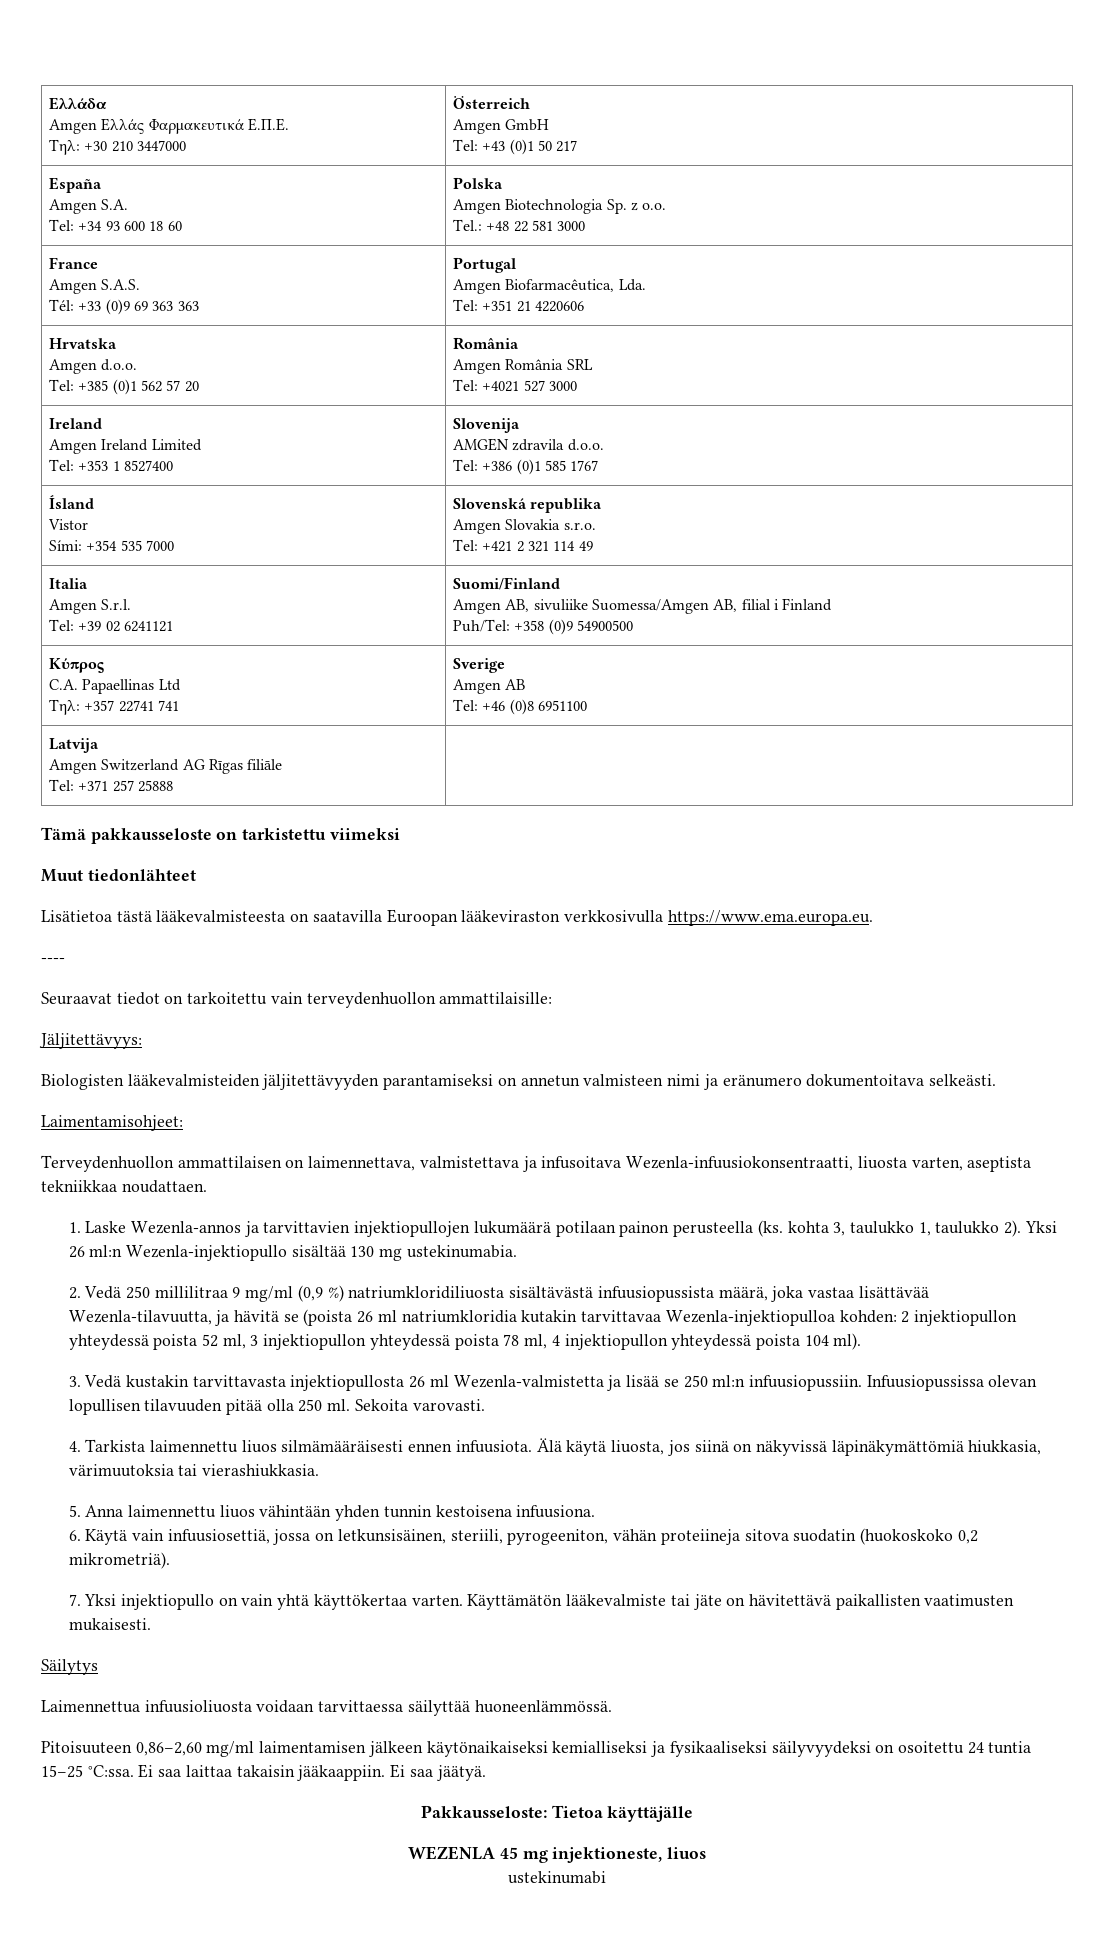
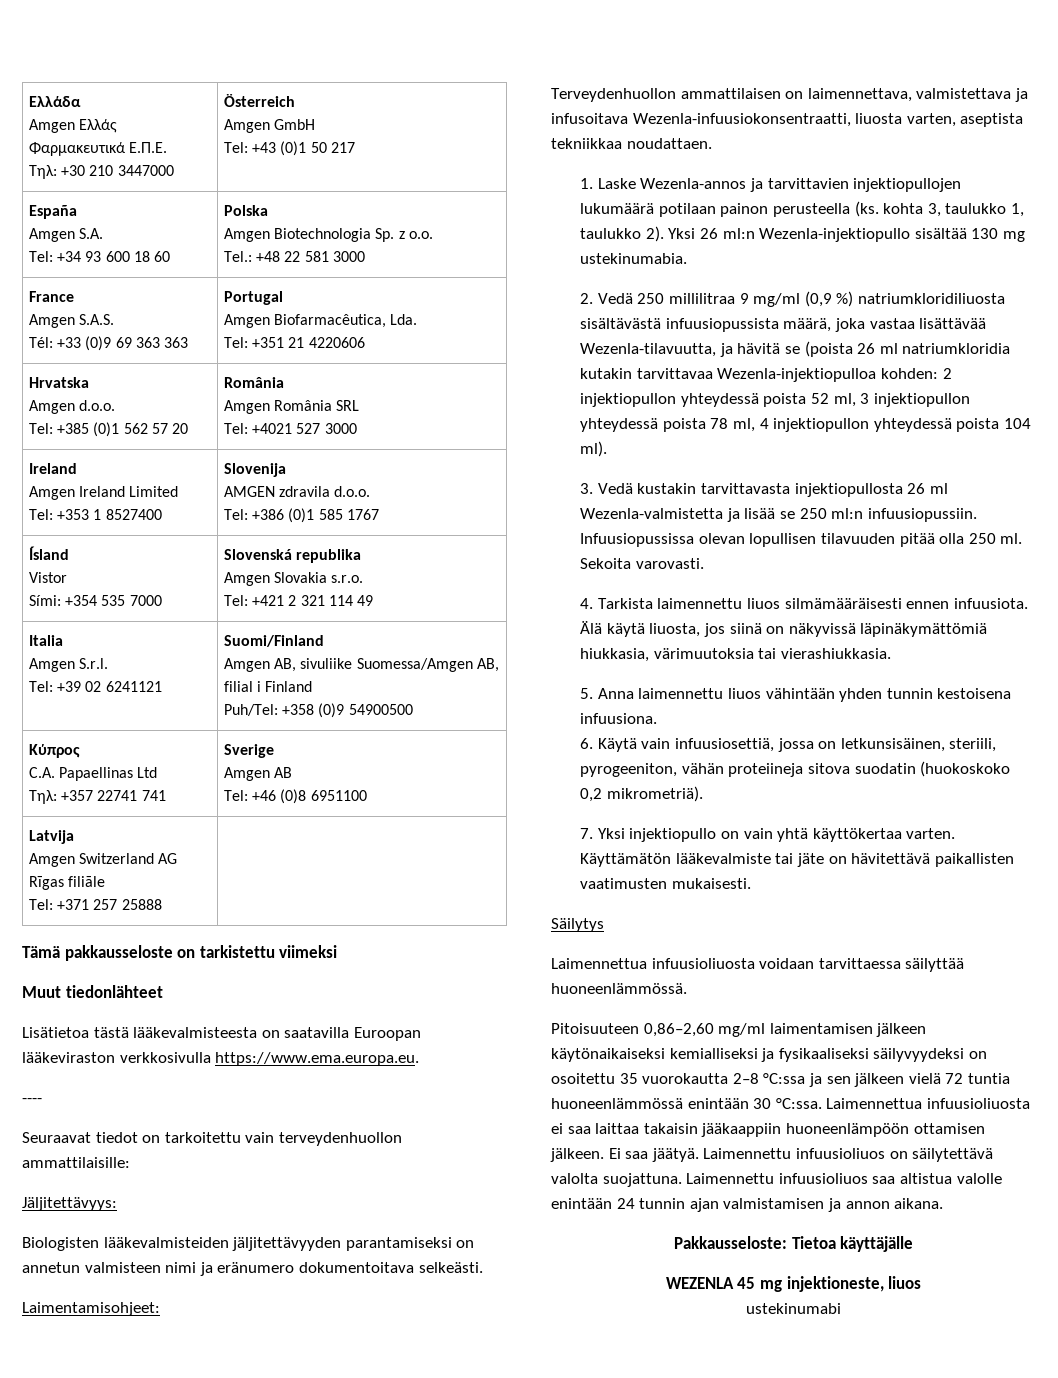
- Pitoisuuteen 0,86–2,60 mg/ml laimentamisen jälkeen käytönaikaiseksi kemialliseksi ja fysikaaliseksi säilyvyydeksi on osoitettu 24 tuntia 15–25 °C:ssa. Ei saa laittaa takaisin jääkaappiin. Ei saa jäätyä.
+ Pitoisuuteen 0,86–2,60 mg/ml laimentamisen jälkeen käytönaikaiseksi kemialliseksi ja fysikaaliseksi säilyvyydeksi on osoitettu 35 vuorokautta 2–8 °C:ssa ja sen jälkeen vielä 72 tuntia huoneenlämmössä enintään 30 °C:ssa. Laimennettua infuusioliuosta ei saa laittaa takaisin jääkaappiin huoneenlämpöön ottamisen jälkeen. Ei saa jäätyä. Laimennettu infuusioliuos on säilytettävä valolta suojattuna. Laimennettu infuusioliuos saa altistua valolle enintään 24 tunnin ajan valmistamisen ja annon aikana.

